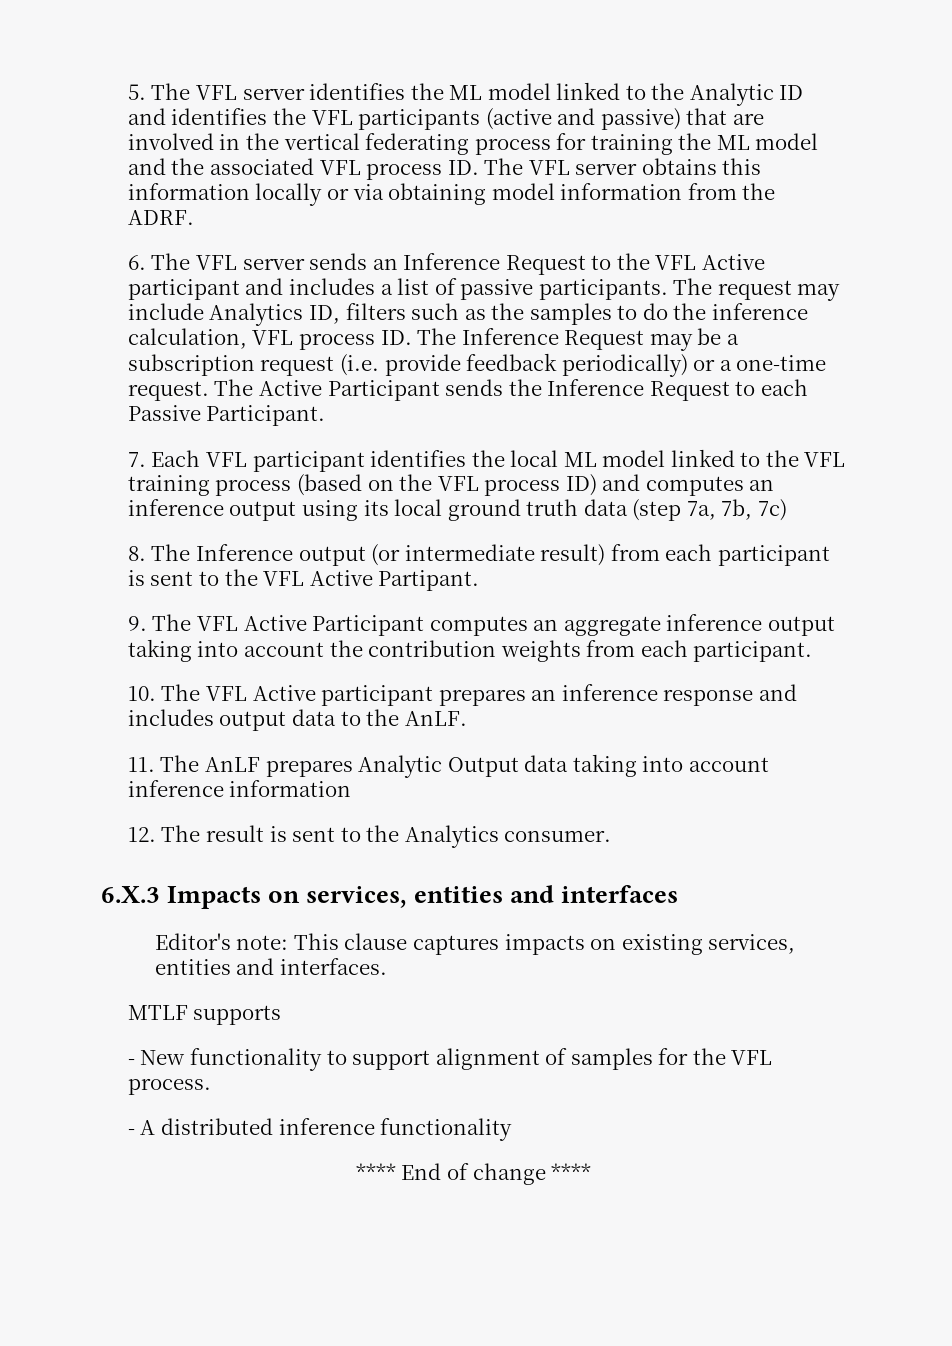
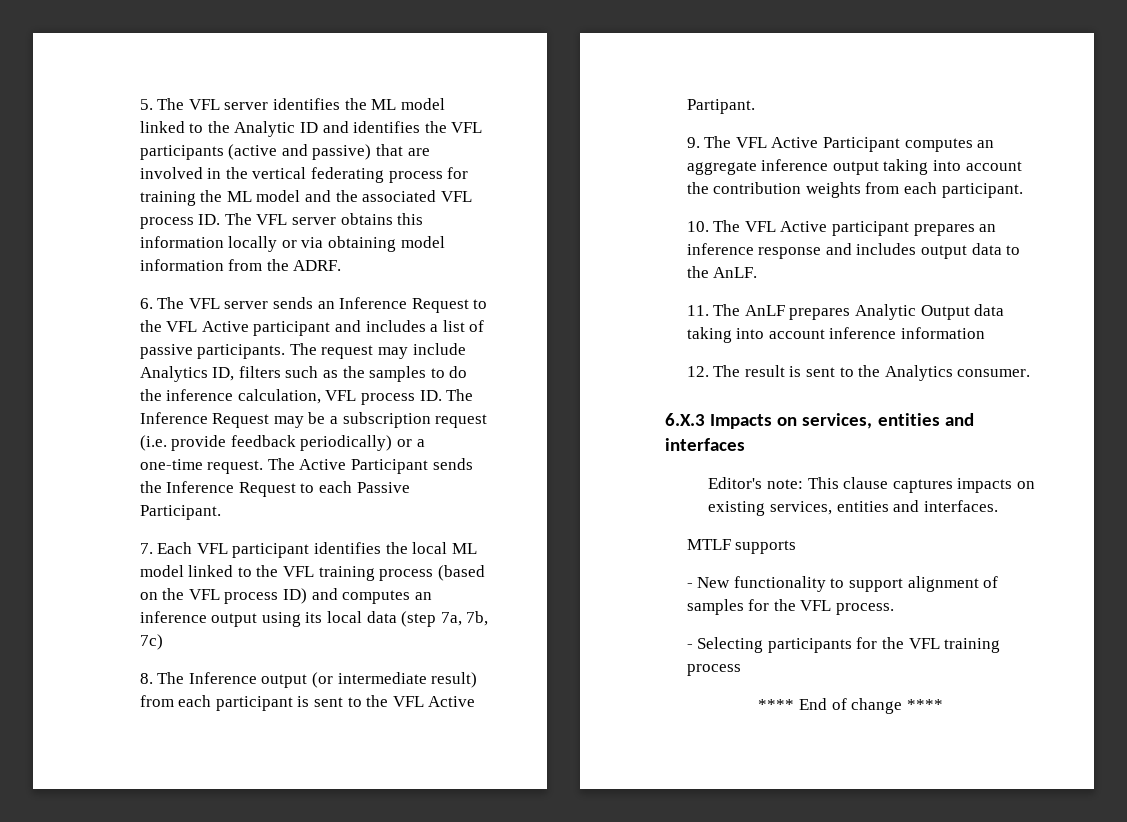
- 7. Each VFL participant identifies the local ML model linked to the VFL training process (based on the VFL process ID) and computes an inference output using its local ground truth data (step 7a, 7b, 7c)
+ 7. Each VFL participant identifies the local ML model linked to the VFL training process (based on the VFL process ID) and computes an inference output using its local data (step 7a, 7b, 7c)
- - A distributed inference functionality
+ - Selecting participants for the VFL training process

